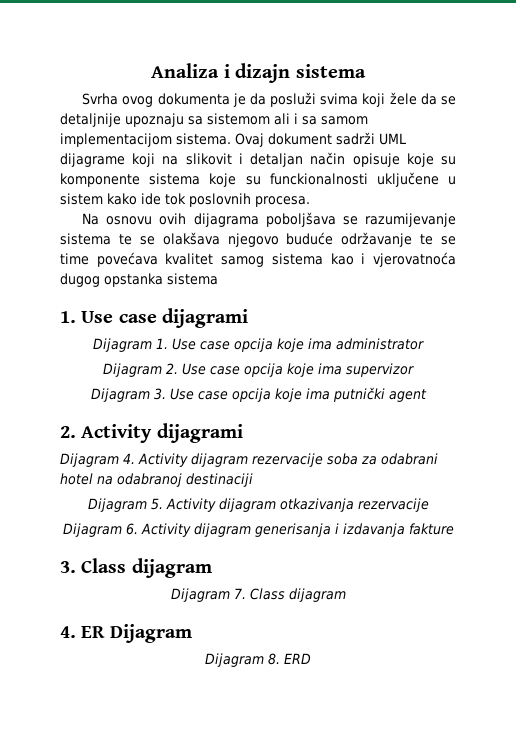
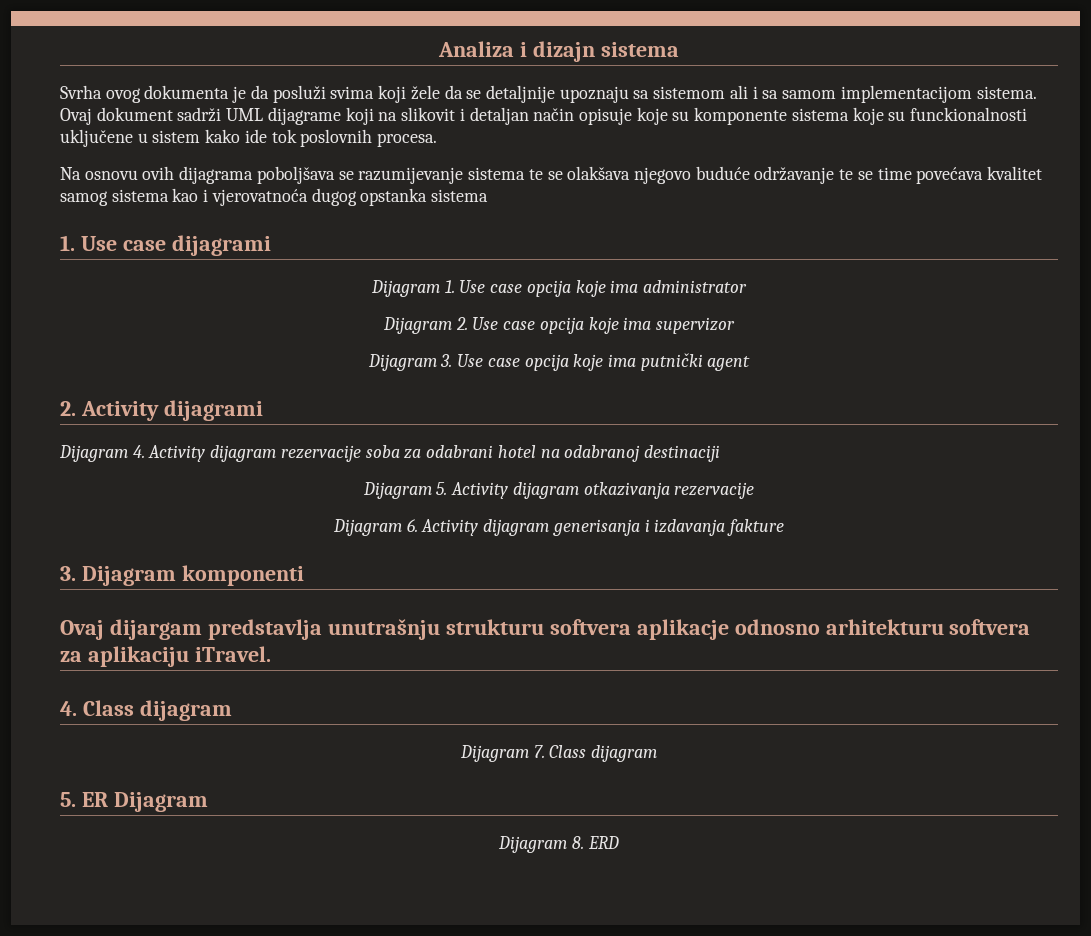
- 3. Class dijagram
+ 3. Dijagram komponenti
+ Ovaj dijargam predstavlja unutrašnju strukturu softvera aplikacje odnosno arhitekturu softvera za aplikaciju iTravel.
+ 4. Class dijagram
- 4. ER Dijagram
+ 5. ER Dijagram

